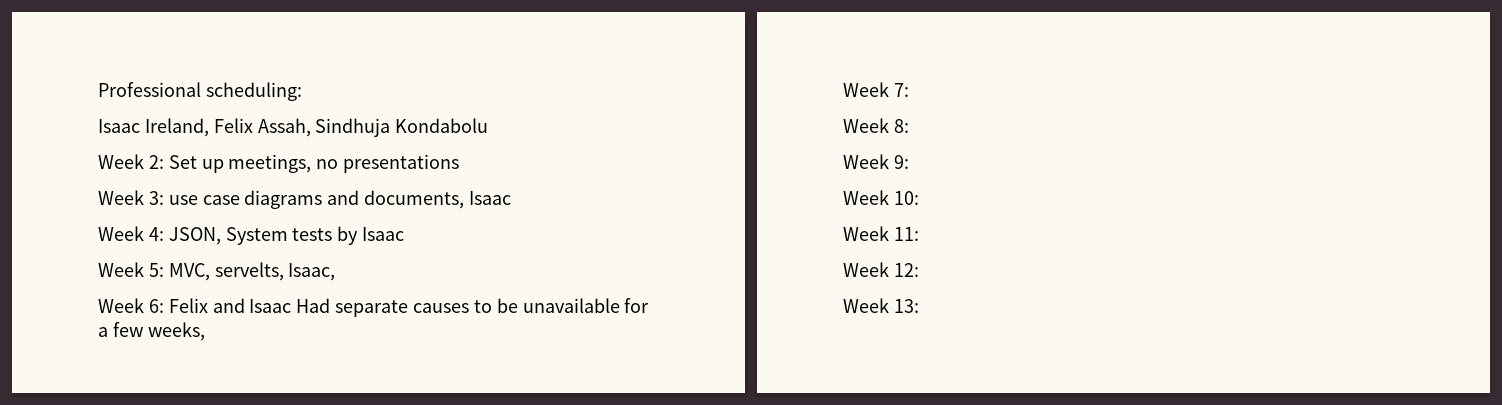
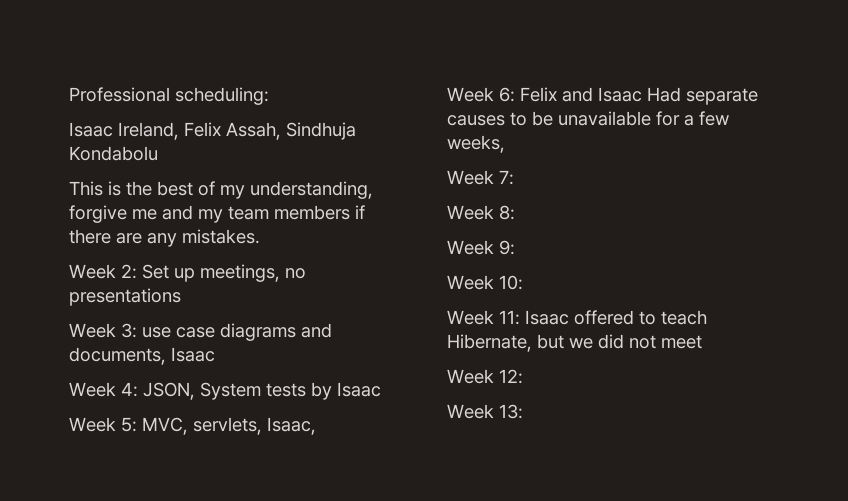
+ This is the best of my understanding, forgive me and my team members if there are any mistakes.
- Week 5: MVC, servelts, Isaac,
+ Week 5: MVC, servlets, Isaac,
- Week 11:
+ Week 11: Isaac offered to teach Hibernate, but we did not meet

